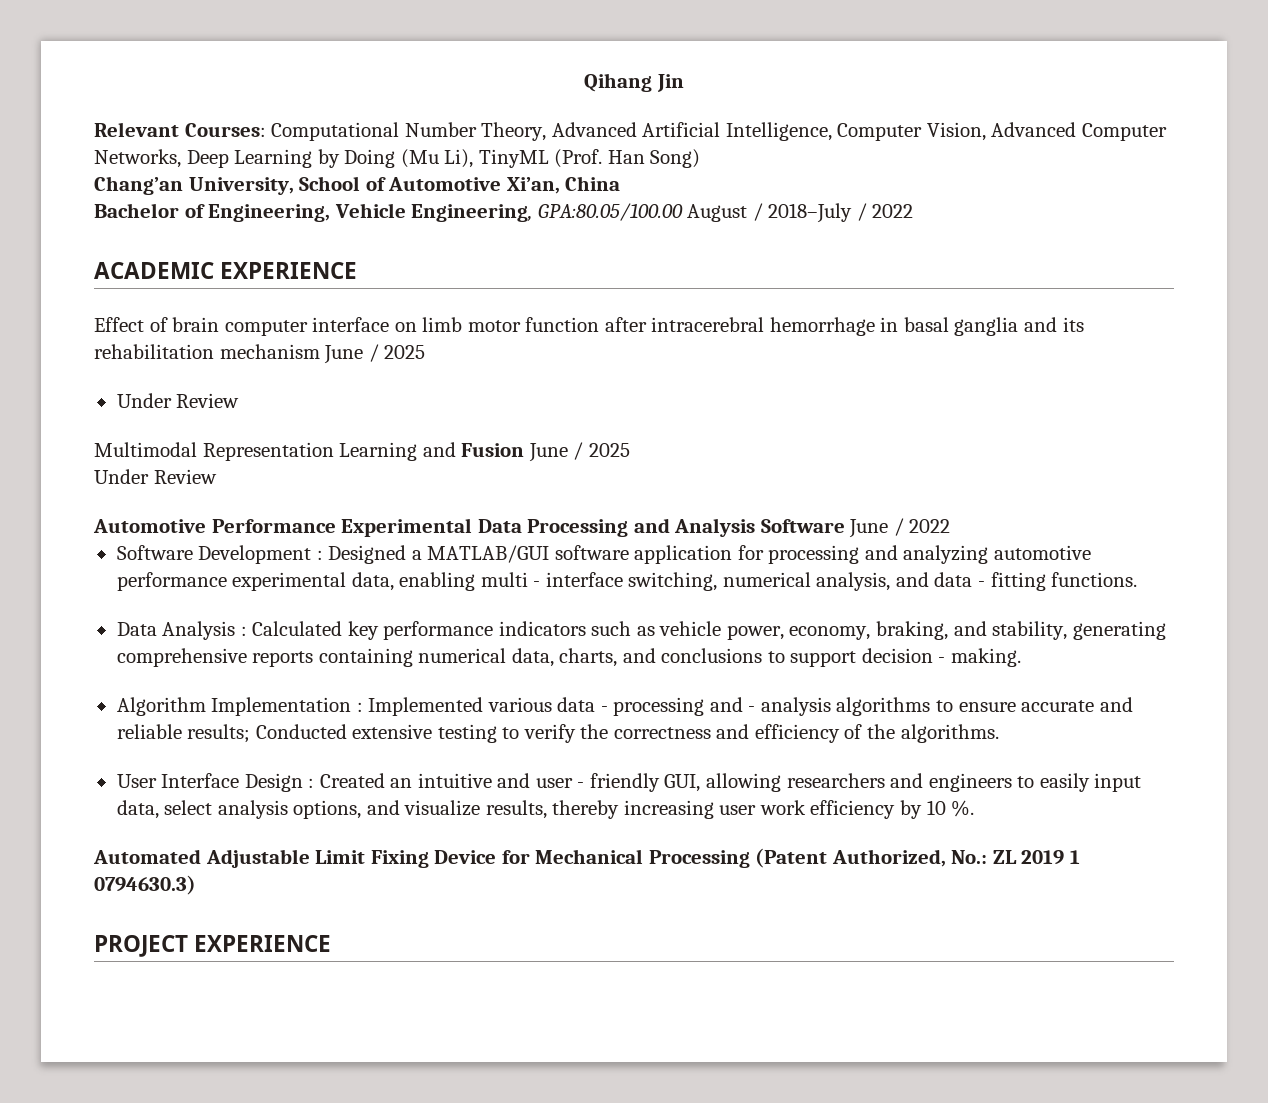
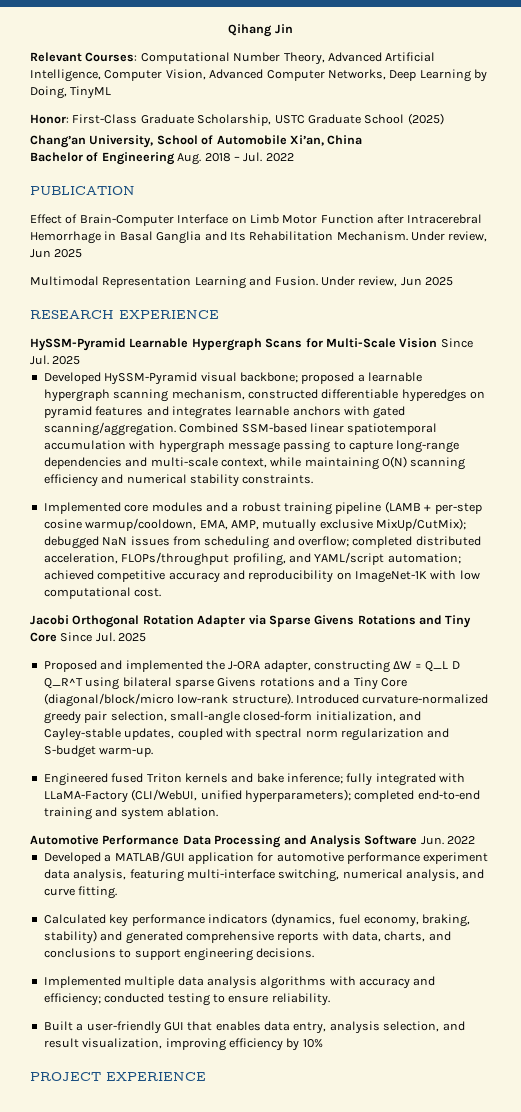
- Relevant Courses: Computational Number Theory, Advanced Artificial Intelligence, Computer Vision, Advanced Computer Networks, Deep Learning by Doing (Mu Li), TinyML (Prof. Han Song)
+ Relevant Courses: Computational Number Theory, Advanced Artificial Intelligence, Computer Vision, Advanced Computer Networks, Deep Learning by Doing, TinyML
+ Honor: First-Class Graduate Scholarship, USTC Graduate School (2025)
- Chang’an University, School of Automotive Xi’an, China
+ Chang’an University, School of Automobile Xi’an, China
- Bachelor of Engineering, Vehicle Engineering, GPA:80.05/100.00 August / 2018–July / 2022
- ACADEMIC EXPERIENCE
+ Bachelor of Engineering Aug. 2018 – Jul. 2022
+ PUBLICATION
- Effect of brain computer interface on limb motor function after intracerebral hemorrhage in basal ganglia and its rehabilitation mechanism June / 2025
- Under Review
+ Effect of Brain-Computer Interface on Limb Motor Function after Intracerebral Hemorrhage in Basal Ganglia and Its Rehabilitation Mechanism. Under review, Jun 2025
- Multimodal Representation Learning and Fusion June / 2025
- Under Review
+ Multimodal Representation Learning and Fusion. Under review, Jun 2025
+ RESEARCH EXPERIENCE
+ HySSM-Pyramid Learnable Hypergraph Scans for Multi-Scale Vision Since Jul. 2025
+ Developed HySSM-Pyramid visual backbone; proposed a learnable hypergraph scanning mechanism, constructed differentiable hyperedges on pyramid features and integrates learnable anchors with gated scanning/aggregation. Combined SSM-based linear spatiotemporal accumulation with hypergraph message passing to capture long-range dependencies and multi-scale context, while maintaining O(N) scanning efficiency and numerical stability constraints.
+ Implemented core modules and a robust training pipeline (LAMB + per-step cosine warmup/cooldown, EMA, AMP, mutually exclusive MixUp/CutMix); debugged NaN issues from scheduling and overflow; completed distributed acceleration, FLOPs/throughput profiling, and YAML/script automation; achieved competitive accuracy and reproducibility on ImageNet-1K with low computational cost.
+ Jacobi Orthogonal Rotation Adapter via Sparse Givens Rotations and Tiny Core Since Jul. 2025
+ Proposed and implemented the J-ORA adapter, constructing ΔW = Q_L D Q_R^T using bilateral sparse Givens rotations and a Tiny Core (diagonal/block/micro low-rank structure). Introduced curvature-normalized greedy pair selection, small-angle closed-form initialization, and Cayley-stable updates, coupled with spectral norm regularization and S-budget warm-up.
+ Engineered fused Triton kernels and bake inference; fully integrated with LLaMA-Factory (CLI/WebUI, unified hyperparameters); completed end-to-end training and system ablation.
- Automotive Performance Experimental Data Processing and Analysis Software June / 2022
- Software Development : Designed a MATLAB/GUI software application for processing and analyzing automotive performance experimental data, enabling multi - interface switching, numerical analysis, and data - fitting functions.
- Data Analysis : Calculated key performance indicators such as vehicle power, economy, braking, and stability, generating comprehensive reports containing numerical data, charts, and conclusions to support decision - making.
- Algorithm Implementation : Implemented various data - processing and - analysis algorithms to ensure accurate and reliable results; Conducted extensive testing to verify the correctness and efficiency of the algorithms.
- User Interface Design : Created an intuitive and user - friendly GUI, allowing researchers and engineers to easily input data, select analysis options, and visualize results, thereby increasing user work efficiency by 10 %.
- Automated Adjustable Limit Fixing Device for Mechanical Processing (Patent Authorized, No.: ZL 2019 1 0794630.3)
+ Automotive Performance Data Processing and Analysis Software Jun. 2022
+ Developed a MATLAB/GUI application for automotive performance experiment data analysis, featuring multi-interface switching, numerical analysis, and curve fitting.
+ Calculated key performance indicators (dynamics, fuel economy, braking, stability) and generated comprehensive reports with data, charts, and conclusions to support engineering decisions.
+ Implemented multiple data analysis algorithms with accuracy and efficiency; conducted testing to ensure reliability.
+ Built a user-friendly GUI that enables data entry, analysis selection, and result visualization, improving efficiency by 10%

